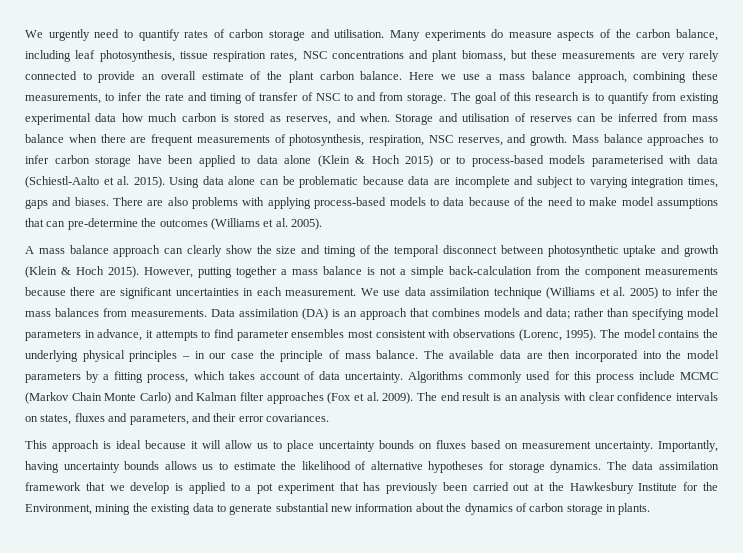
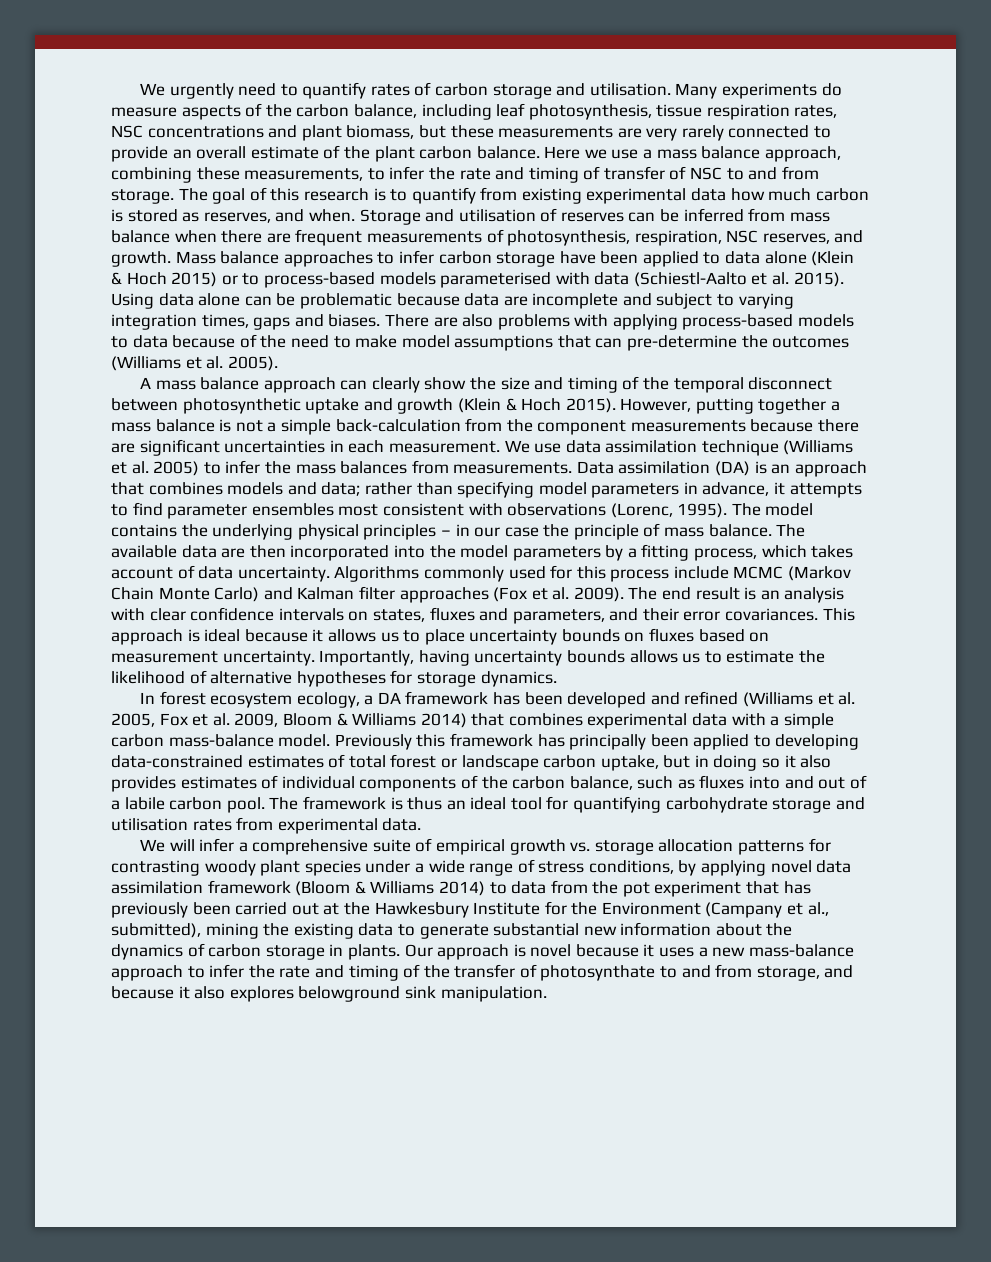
- The end result is an analysis with clear confidence intervals on states, fluxes and parameters, and their error covariances.
- This approach is ideal because it will allow us to place uncertainty bounds on fluxes based on measurement uncertainty.
+ The end result is an analysis with clear confidence intervals on states, fluxes and parameters, and their error covariances. This approach is ideal because it allows us to place uncertainty bounds on fluxes based on measurement uncertainty.
- Importantly, having uncertainty bounds allows us to estimate the likelihood of alternative hypotheses for storage dynamics. The data assimilation framework that we develop is applied to a pot experiment that has previously been carried out at the Hawkesbury Institute for the Environment, mining the existing data to generate substantial new information about the dynamics of carbon storage in plants.
+ Importantly, having uncertainty bounds allows us to estimate the likelihood of alternative hypotheses for storage dynamics.
+ In forest ecosystem ecology, a DA framework has been developed and refined (Williams et al. 2005, Fox et al. 2009, Bloom & Williams 2014) that combines experimental data with a simple carbon mass-balance model. Previously this framework has principally been applied to developing data-constrained estimates of total forest or landscape carbon uptake, but in doing so it also provides estimates of individual components of the carbon balance, such as fluxes into and out of a labile carbon pool. The framework is thus an ideal tool for quantifying carbohydrate storage and utilisation rates from experimental data.
+ We will infer a comprehensive suite of empirical growth vs. storage allocation patterns for contrasting woody plant species under a wide range of stress conditions, by applying novel data assimilation framework (Bloom & Williams 2014) to data from the pot experiment that has previously been carried out at the Hawkesbury Institute for the Environment (Campany et al., submitted), mining the existing data to generate substantial new information about the dynamics of carbon storage in plants.
+ Our approach is novel because it uses a new mass-balance approach to infer the rate and timing of the transfer of photosynthate to and from storage, and because it also explores belowground sink manipulation.

